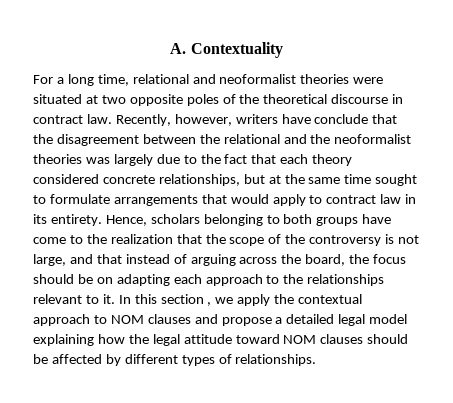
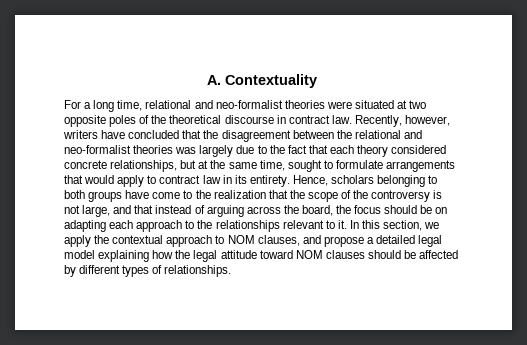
- For a long time, relational and neoformalist theories were situated at two opposite poles of the theoretical discourse in contract law.
+ For a long time, relational and neo-formalist theories were situated at two opposite poles of the theoretical discourse in contract law.
- Recently, however, writers have conclude that the disagreement between the relational and the neoformalist theories was largely due to the fact that each theory considered concrete relationships, but at the same time sought to formulate arrangements that would apply to contract law in its entirety.
+ Recently, however, writers have concluded that the disagreement between the relational and neo-formalist theories was largely due to the fact that each theory considered concrete relationships, but at the same time, sought to formulate arrangements that would apply to contract law in its entirety.
- In this section , we apply the contextual approach to NOM clauses and propose a detailed legal model explaining how the legal attitude toward NOM clauses should be affected by different types of relationships.
+ In this section, we apply the contextual approach to NOM clauses, and propose a detailed legal model explaining how the legal attitude toward NOM clauses should be affected by different types of relationships.

